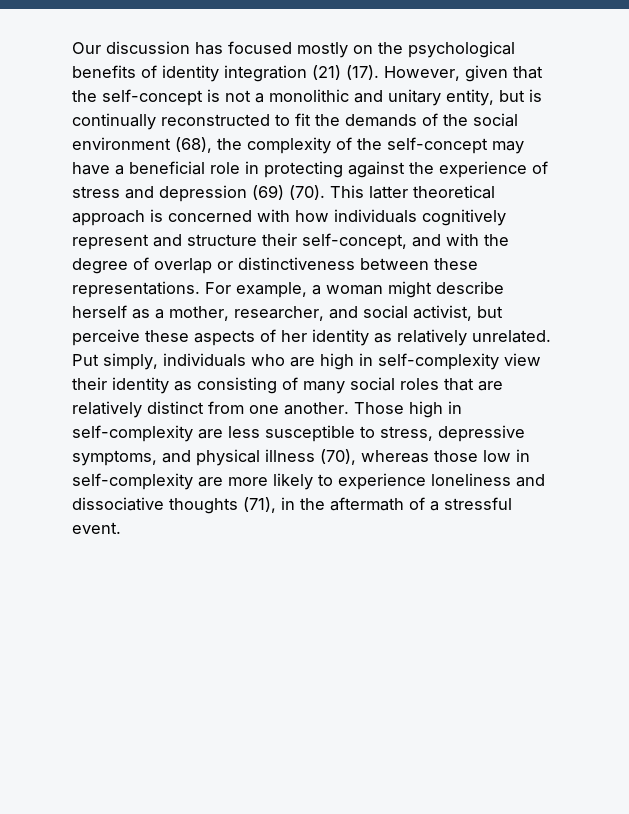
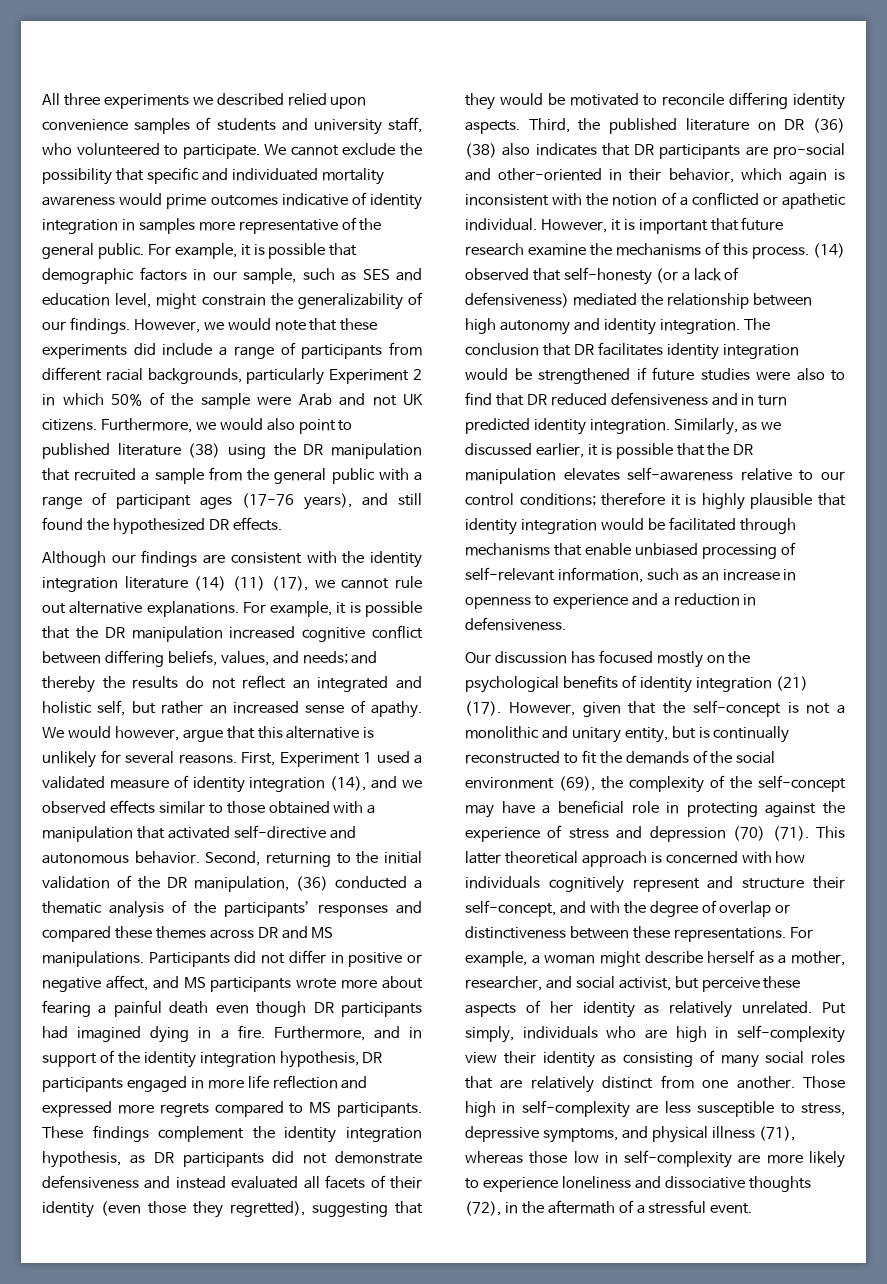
+ All three experiments we described relied upon convenience samples of students and university staff, who volunteered to participate. We cannot exclude the possibility that specific and individuated mortality awareness would prime outcomes indicative of identity integration in samples more representative of the general public. For example, it is possible that demographic factors in our sample, such as SES and education level, might constrain the generalizability of our findings. However, we would note that these experiments did include a range of participants from different racial backgrounds, particularly Experiment 2 in which 50% of the sample were Arab and not UK citizens. Furthermore, we would also point to published literature (38) using the DR manipulation that recruited a sample from the general public with a range of participant ages (17-76 years), and still found the hypothesized DR effects.
+ Although our findings are consistent with the identity integration literature (14) (11) (17), we cannot rule out alternative explanations. For example, it is possible that the DR manipulation increased cognitive conflict between differing beliefs, values, and needs; and thereby the results do not reflect an integrated and holistic self, but rather an increased sense of apathy. We would however, argue that this alternative is unlikely for several reasons. First, Experiment 1 used a validated measure of identity integration (14), and we observed effects similar to those obtained with a manipulation that activated self-directive and autonomous behavior. Second, returning to the initial validation of the DR manipulation, (36) conducted a thematic analysis of the participants’ responses and compared these themes across DR and MS manipulations. Participants did not differ in positive or negative affect, and MS participants wrote more about fearing a painful death even though DR participants had imagined dying in a fire. Furthermore, and in support of the identity integration hypothesis, DR participants engaged in more life reflection and expressed more regrets compared to MS participants. These findings complement the identity integration hypothesis, as DR participants did not demonstrate defensiveness and instead evaluated all facets of their identity (even those they regretted), suggesting that they would be motivated to reconcile differing identity aspects. Third, the published literature on DR (36) (38) also indicates that DR participants are pro-social and other-oriented in their behavior, which again is inconsistent with the notion of a conflicted or apathetic individual. However, it is important that future research examine the mechanisms of this process. (14) observed that self-honesty (or a lack of defensiveness) mediated the relationship between high autonomy and identity integration. The conclusion that DR facilitates identity integration would be strengthened if future studies were also to find that DR reduced defensiveness and in turn predicted identity integration. Similarly, as we discussed earlier, it is possible that the DR manipulation elevates self-awareness relative to our control conditions; therefore it is highly plausible that identity integration would be facilitated through mechanisms that enable unbiased processing of self-relevant information, such as an increase in openness to experience and a reduction in defensiveness.
- However, given that the self-concept is not a monolithic and unitary entity, but is continually reconstructed to fit the demands of the social environment (68), the complexity of the self-concept may have a beneficial role in protecting against the experience of stress and depression (69) (70).
+ However, given that the self-concept is not a monolithic and unitary entity, but is continually reconstructed to fit the demands of the social environment (69), the complexity of the self-concept may have a beneficial role in protecting against the experience of stress and depression (70) (71).
- Those high in self-complexity are less susceptible to stress, depressive symptoms, and physical illness (70), whereas those low in self-complexity are more likely to experience loneliness and dissociative thoughts (71), in the aftermath of a stressful event.
+ Those high in self-complexity are less susceptible to stress, depressive symptoms, and physical illness (71), whereas those low in self-complexity are more likely to experience loneliness and dissociative thoughts (72), in the aftermath of a stressful event.

